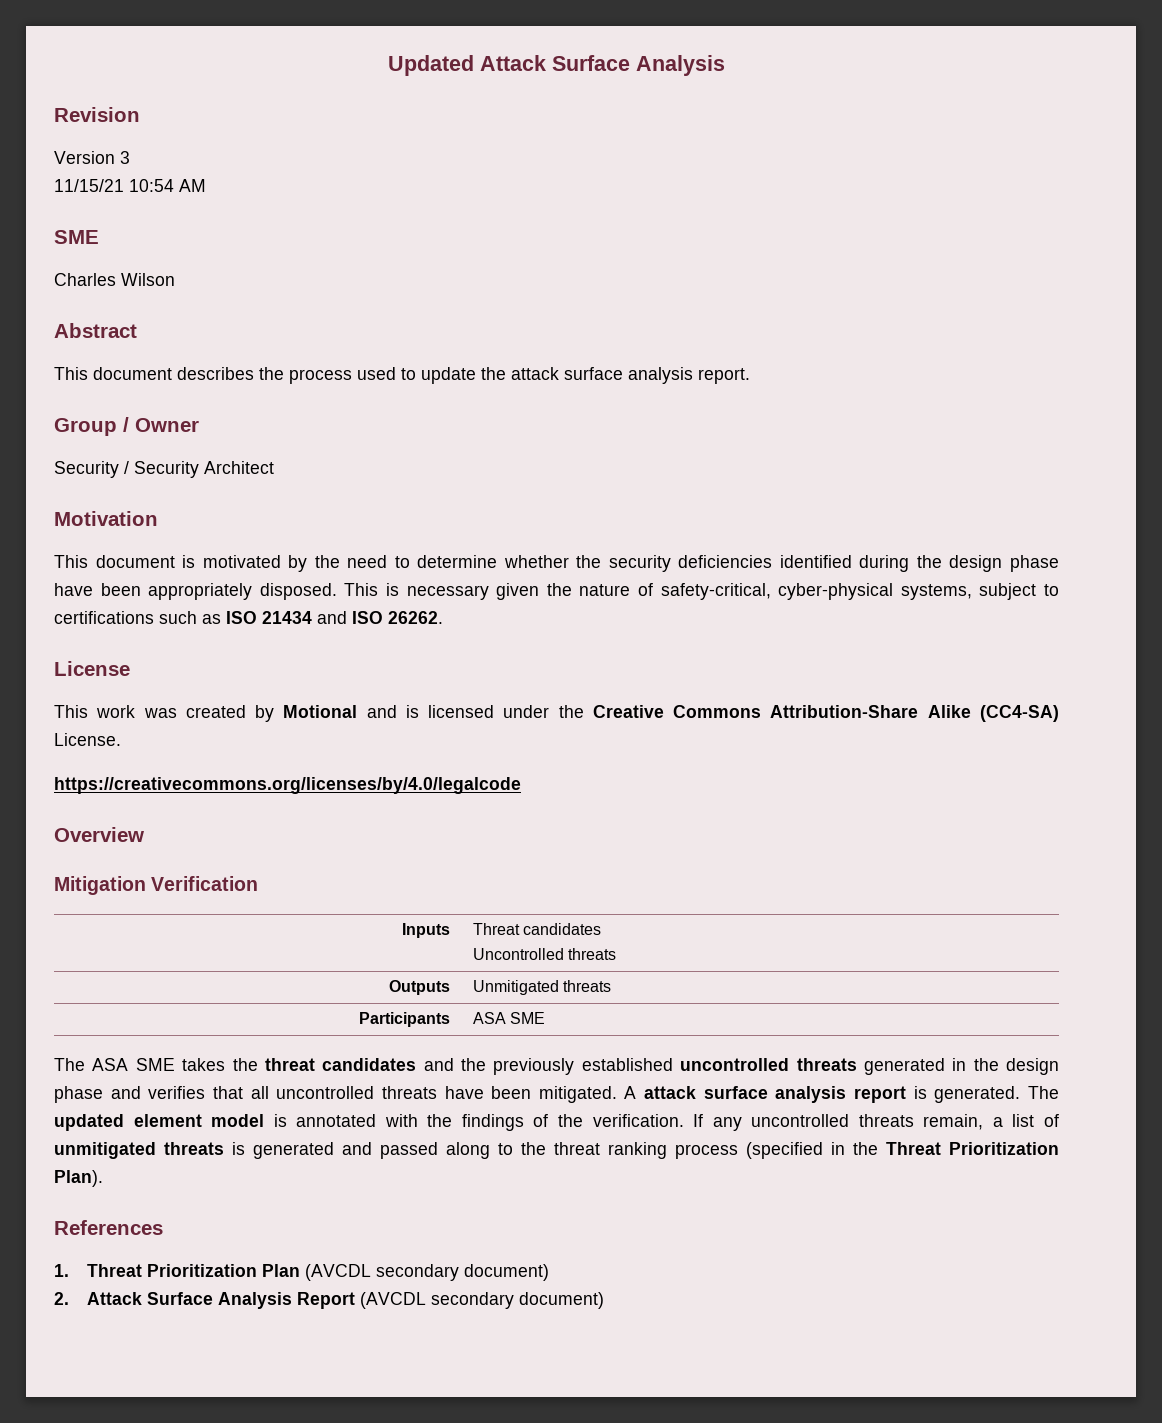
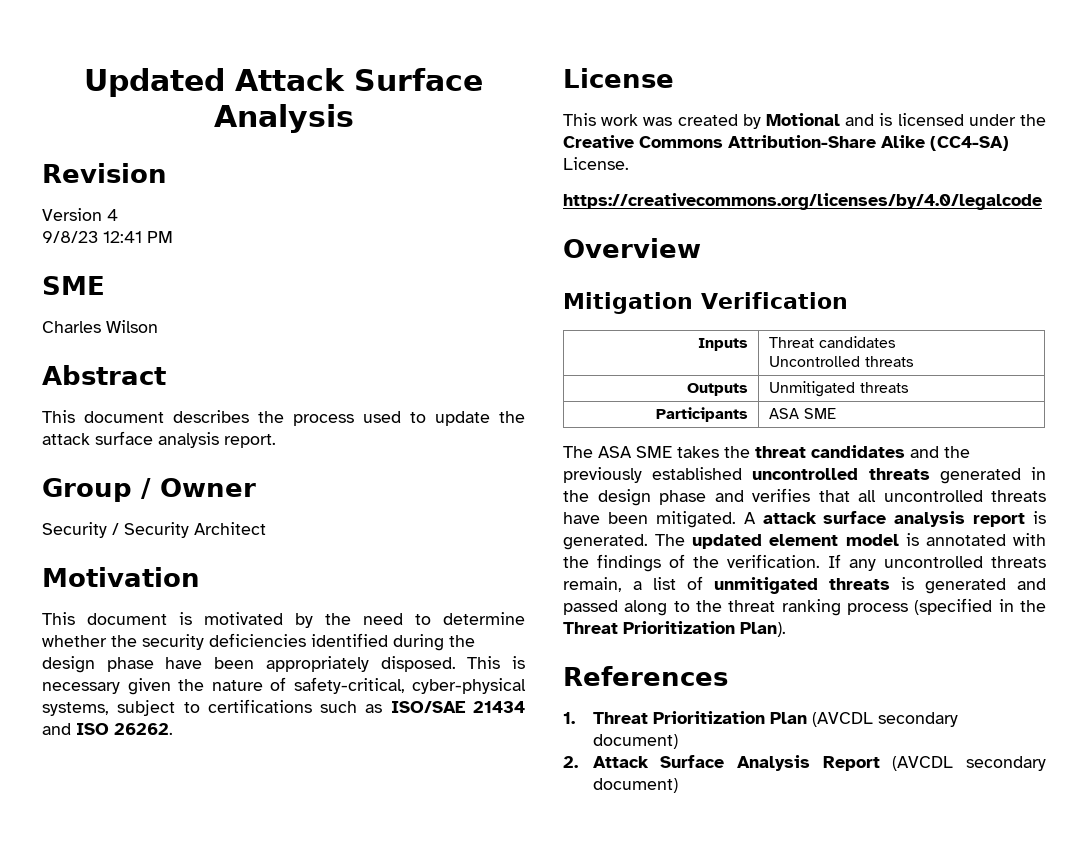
- Version 3
- 11/15/21 10:54 AM
+ Version 4
+ 9/8/23 12:41 PM
- This is necessary given the nature of safety-critical, cyber-physical systems, subject to certifications such as ISO 21434 and ISO 26262.
+ This is necessary given the nature of safety-critical, cyber-physical systems, subject to certifications such as ISO/SAE 21434 and ISO 26262.

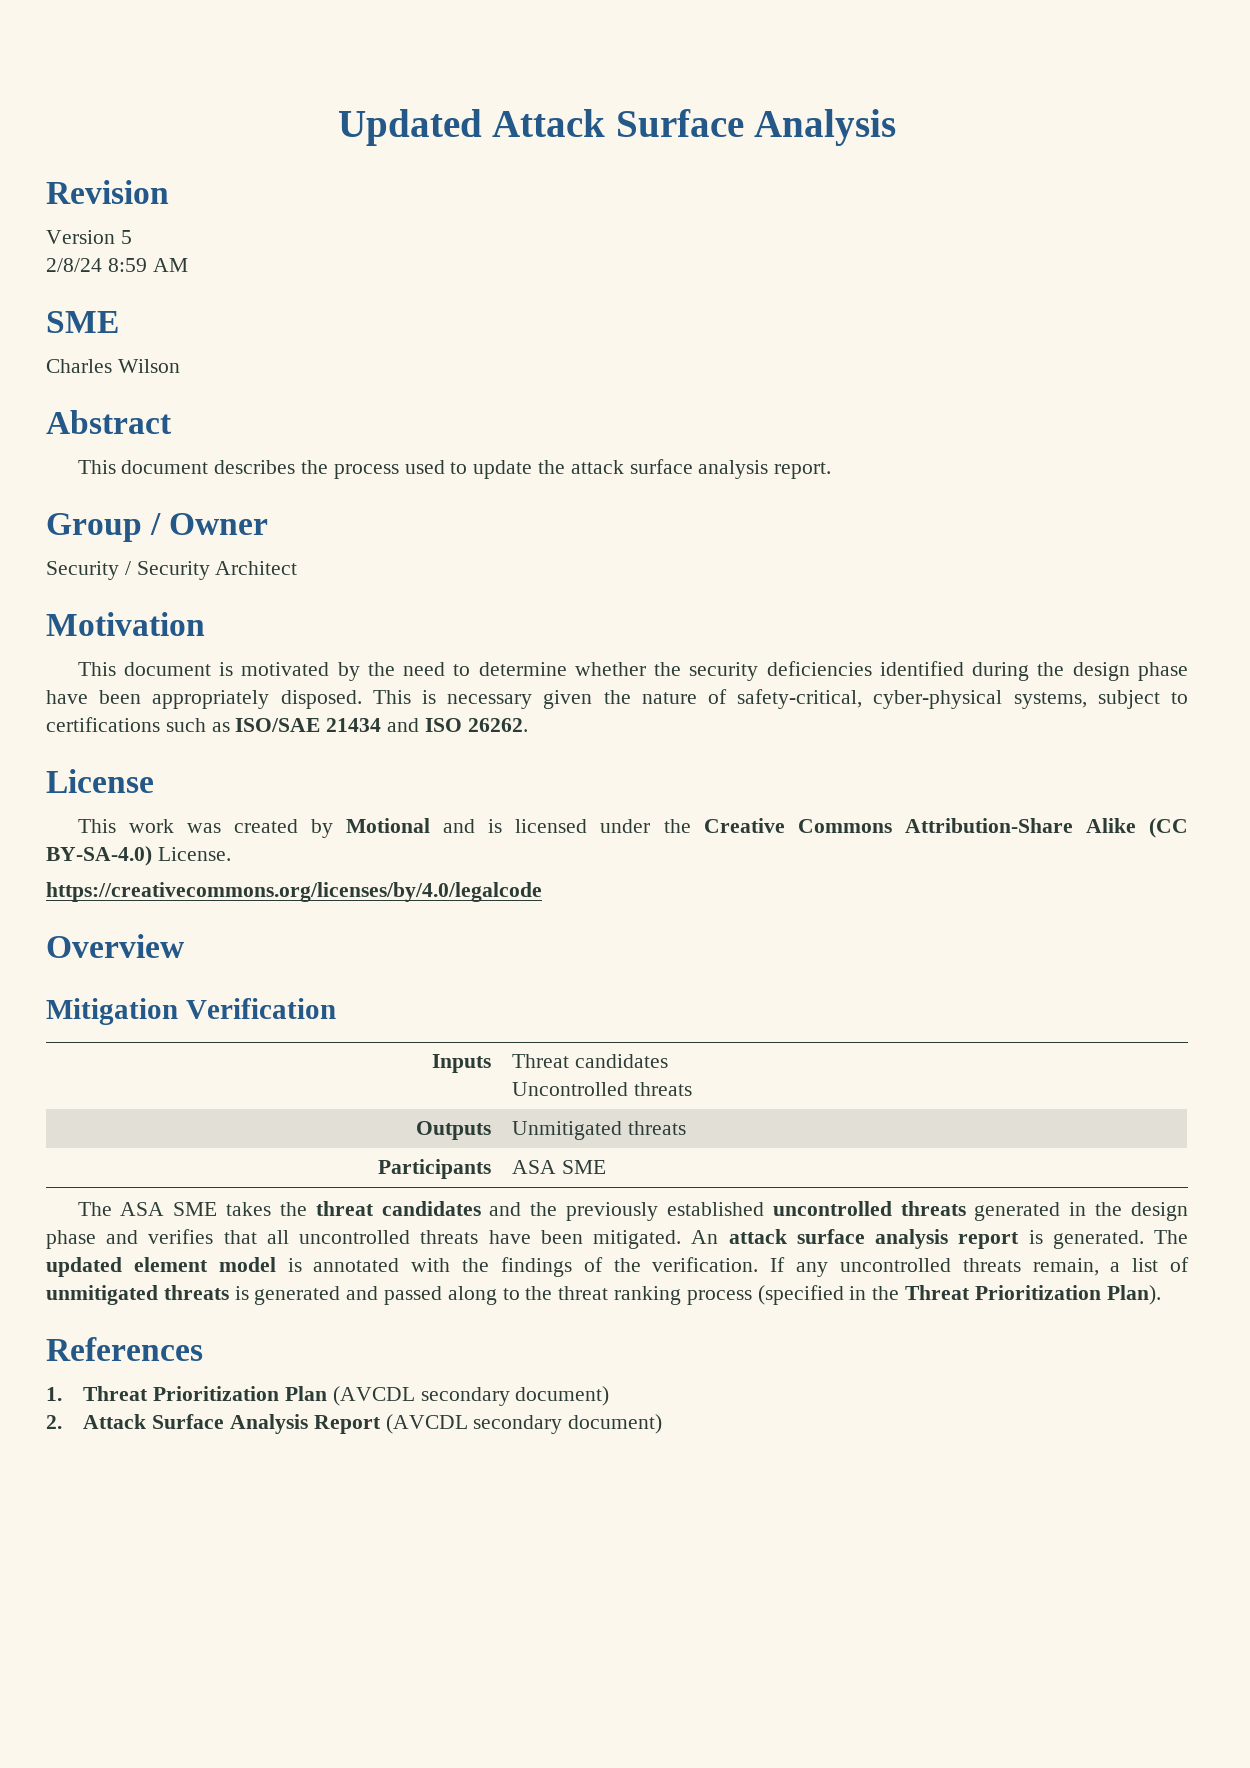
- Version 4
- 9/8/23 12:41 PM
+ Version 5
+ 2/8/24 8:59 AM
- This work was created by Motional and is licensed under the Creative Commons Attribution-Share Alike (CC4-SA) License.
+ This work was created by Motional and is licensed under the Creative Commons Attribution-Share Alike (CC BY-SA-4.0) License.
- A attack surface analysis report is generated.
+ An attack surface analysis report is generated.

